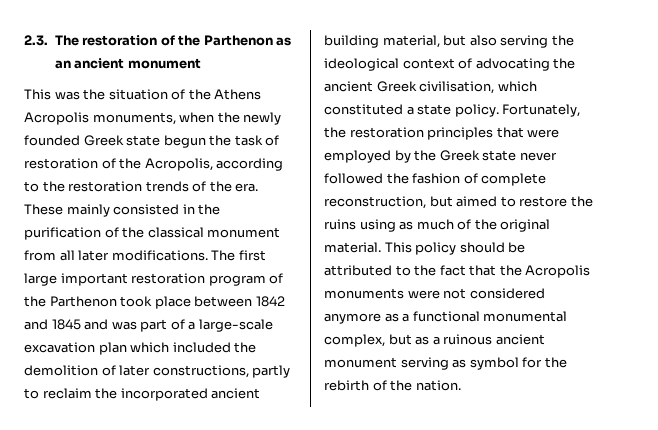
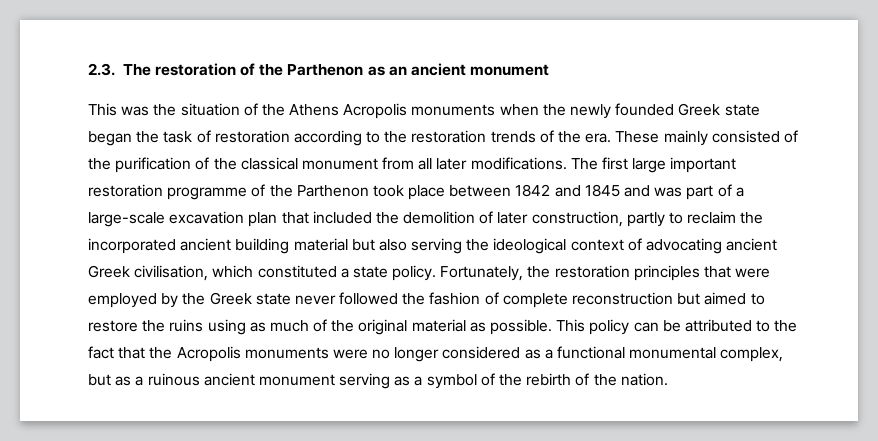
- This was the situation of the Athens Acropolis monuments, when the newly founded Greek state begun the task of restoration of the Acropolis, according to the restoration trends of the era.
+ This was the situation of the Athens Acropolis monuments when the newly founded Greek state began the task of restoration according to the restoration trends of the era.
- These mainly consisted in the purification of the classical monument from all later modifications.
+ These mainly consisted of the purification of the classical monument from all later modifications.
- The first large important restoration program of the Parthenon took place between 1842 and 1845 and was part of a large-scale excavation plan which included the demolition of later constructions, partly to reclaim the incorporated ancient building material, but also serving the ideological context of advocating the ancient Greek civilisation, which constituted a state policy.
+ The first large important restoration programme of the Parthenon took place between 1842 and 1845 and was part of a large-scale excavation plan that included the demolition of later construction, partly to reclaim the incorporated ancient building material but also serving the ideological context of advocating ancient Greek civilisation, which constituted a state policy.
- Fortunately, the restoration principles that were employed by the Greek state never followed the fashion of complete reconstruction, but aimed to restore the ruins using as much of the original material.
+ Fortunately, the restoration principles that were employed by the Greek state never followed the fashion of complete reconstruction but aimed to restore the ruins using as much of the original material as possible.
- This policy should be attributed to the fact that the Acropolis monuments were not considered anymore as a functional monumental complex, but as a ruinous ancient monument serving as symbol for the rebirth of the nation.
+ This policy can be attributed to the fact that the Acropolis monuments were no longer considered as a functional monumental complex, but as a ruinous ancient monument serving as a symbol of the rebirth of the nation.

